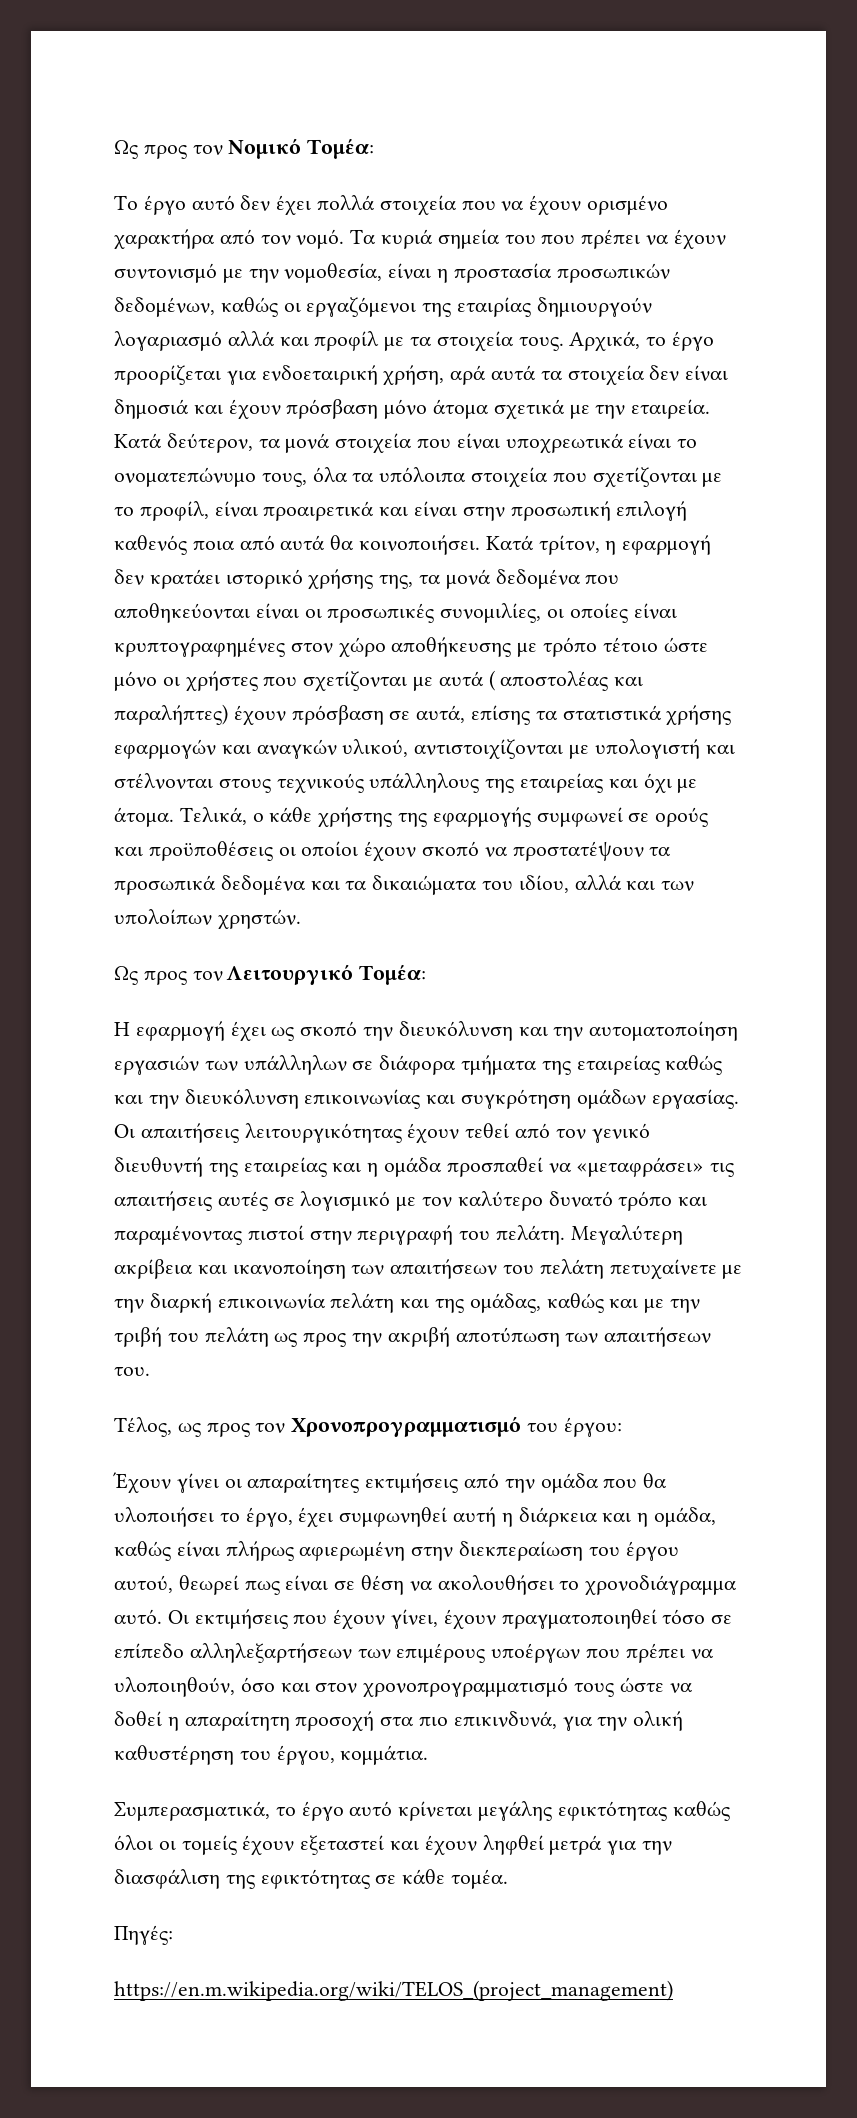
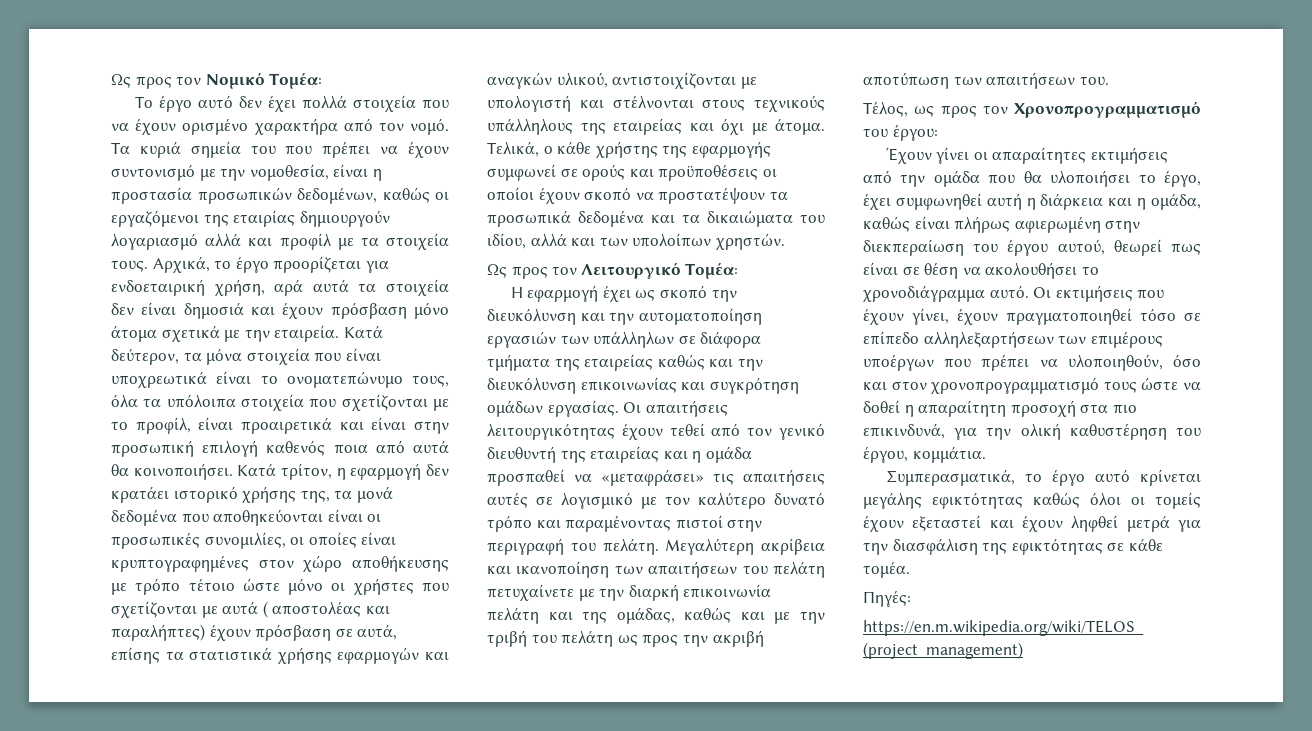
- Κατά δεύτερον, τα μονά στοιχεία που είναι υποχρεωτικά είναι το ονοματεπώνυμο τους, όλα τα υπόλοιπα στοιχεία που σχετίζονται με το προφίλ, είναι προαιρετικά και είναι στην προσωπική επιλογή καθενός ποια από αυτά θα κοινοποιήσει.
+ Κατά δεύτερον, τα μόνα στοιχεία που είναι υποχρεωτικά είναι το ονοματεπώνυμο τους, όλα τα υπόλοιπα στοιχεία που σχετίζονται με το προφίλ, είναι προαιρετικά και είναι στην προσωπική επιλογή καθενός ποια από αυτά θα κοινοποιήσει.

